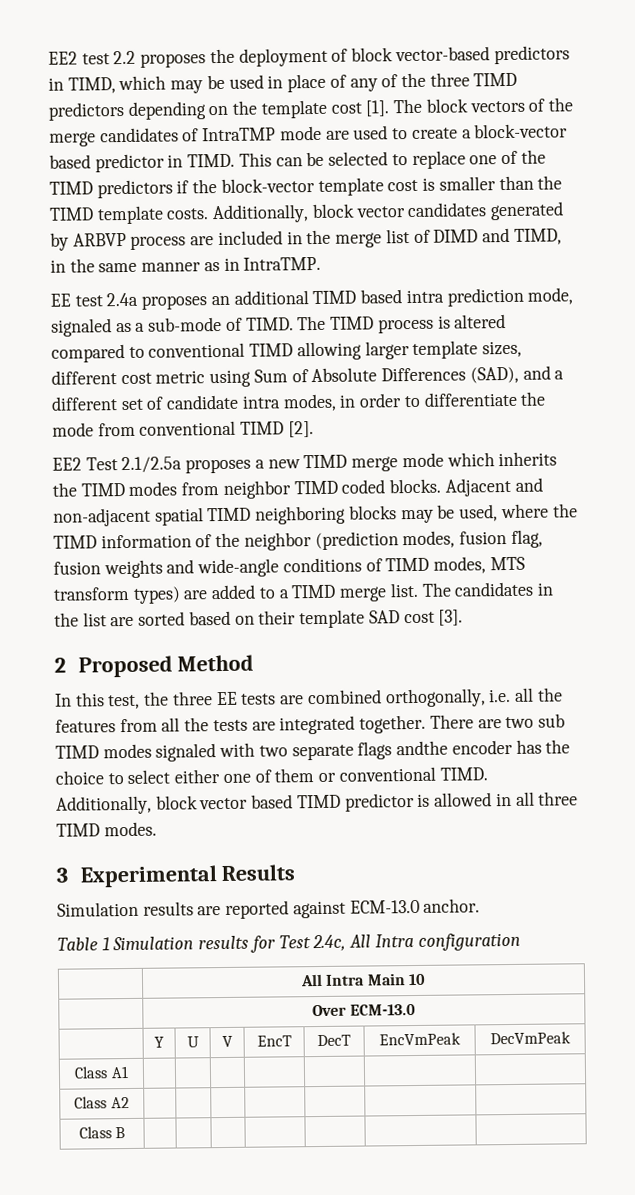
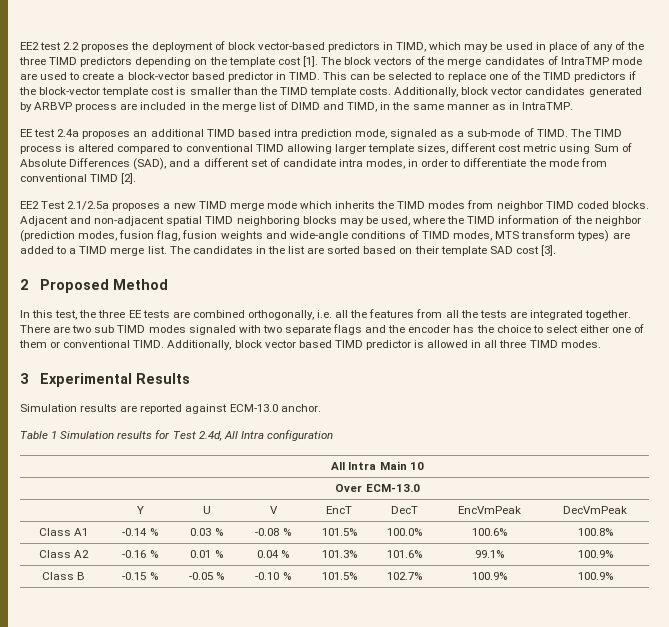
- There are two sub TIMD modes signaled with two separate flags andthe encoder has the choice to select either one of them or conventional TIMD.
+ There are two sub TIMD modes signaled with two separate flags and the encoder has the choice to select either one of them or conventional TIMD.
- Table 1 Simulation results for Test 2.4c, All Intra configuration
+ Table 1 Simulation results for Test 2.4d, All Intra configuration
- Class A1 | | | | | | |
- Class A2 | | | | | | |
- Class B | | | | | | |
+ Class A1 | -0.14 % | 0.03 % | -0.08 % | 101.5% | 100.0% | 100.6% | 100.8%
+ Class A2 | -0.16 % | 0.01 % | 0.04 % | 101.3% | 101.6% | 99.1% | 100.9%
+ Class B | -0.15 % | -0.05 % | -0.10 % | 101.5% | 102.7% | 100.9% | 100.9%

